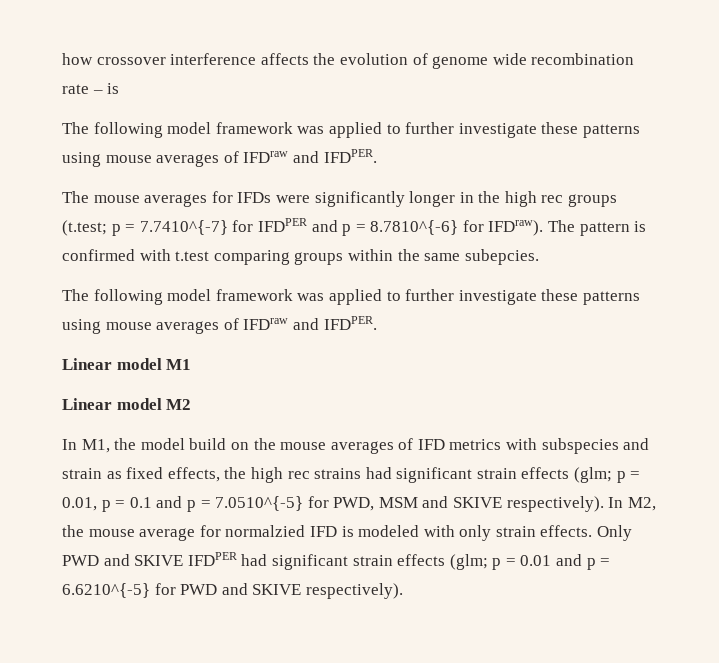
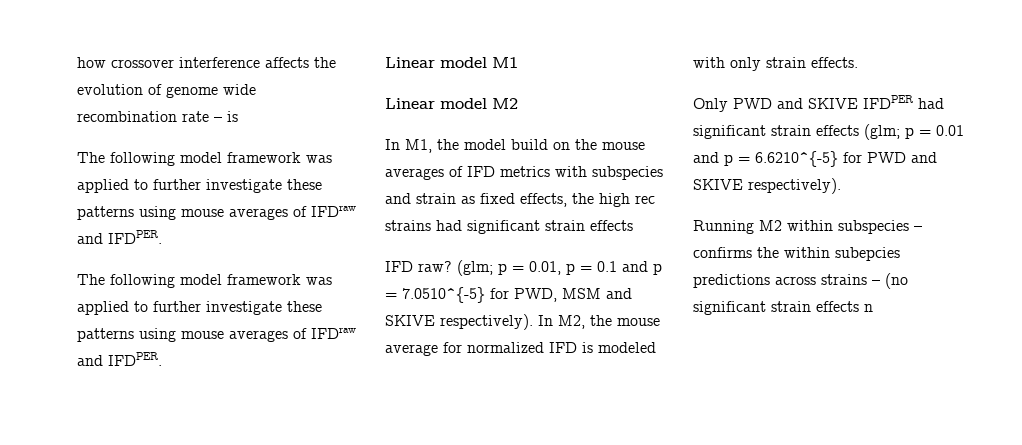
- The mouse averages for IFDs were significantly longer in the high rec groups (t.test; p = 7.7410^{-7} for IFDPER and p = 8.7810^{-6} for IFDraw). The pattern is confirmed with t.test comparing groups within the same subepcies.
- In M1, the model build on the mouse averages of IFD metrics with subspecies and strain as fixed effects, the high rec strains had significant strain effects (glm; p = 0.01, p = 0.1 and p = 7.0510^{-5} for PWD, MSM and SKIVE respectively).
+ In M1, the model build on the mouse averages of IFD metrics with subspecies and strain as fixed effects, the high rec strains had significant strain effects
+ IFD raw? (glm; p = 0.01, p = 0.1 and p = 7.0510^{-5} for PWD, MSM and SKIVE respectively).
- In M2, the mouse average for normalzied IFD is modeled with only strain effects. Only PWD and SKIVE IFDPER had significant strain effects (glm; p = 0.01 and p = 6.6210^{-5} for PWD and SKIVE respectively).
+ In M2, the mouse average for normalized IFD is modeled with only strain effects.
+ Only PWD and SKIVE IFDPER had significant strain effects (glm; p = 0.01 and p = 6.6210^{-5} for PWD and SKIVE respectively).
+ Running M2 within subspecies – confirms the within subepcies predictions across strains – (no significant strain effects n

